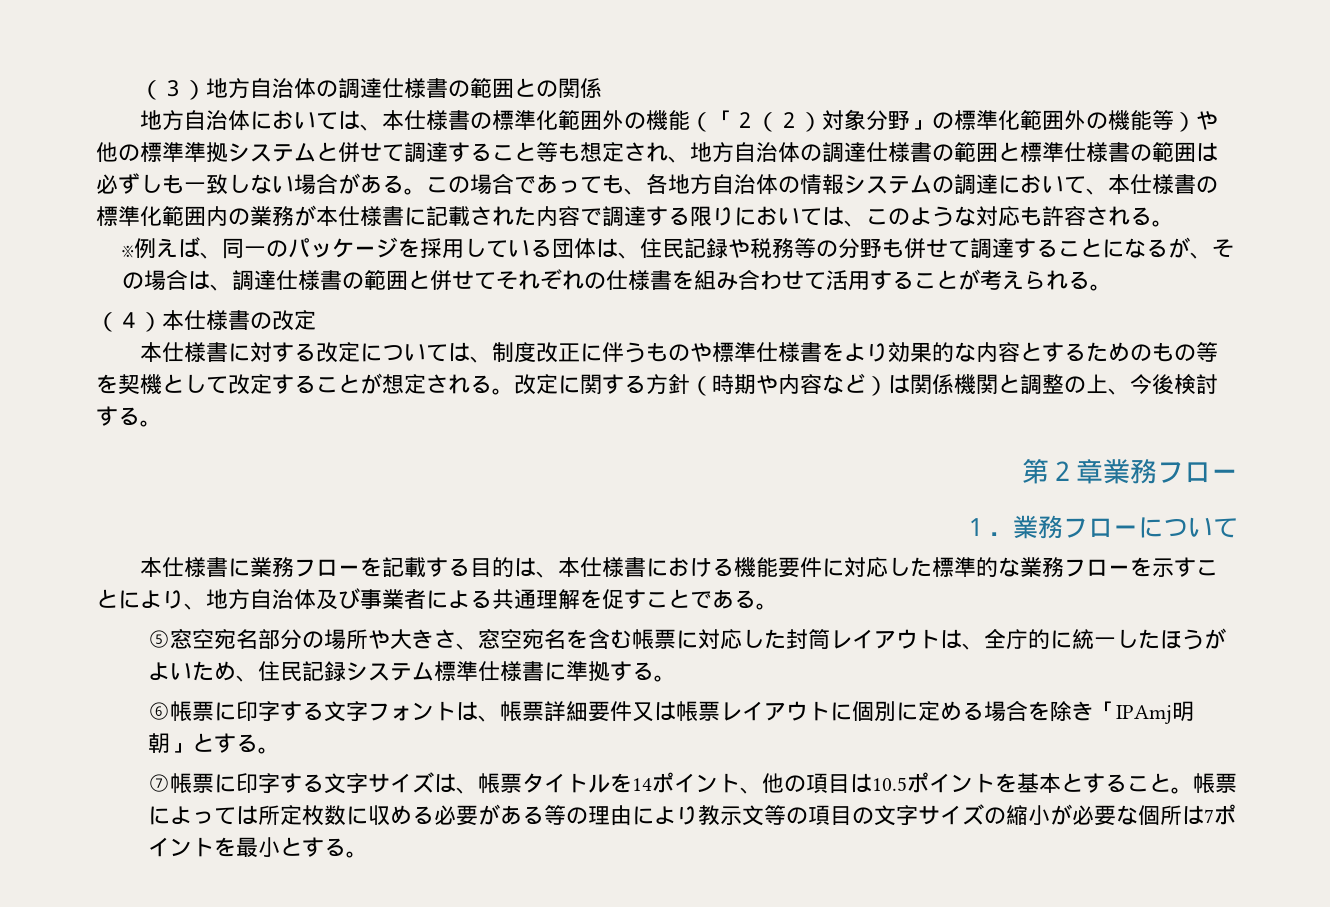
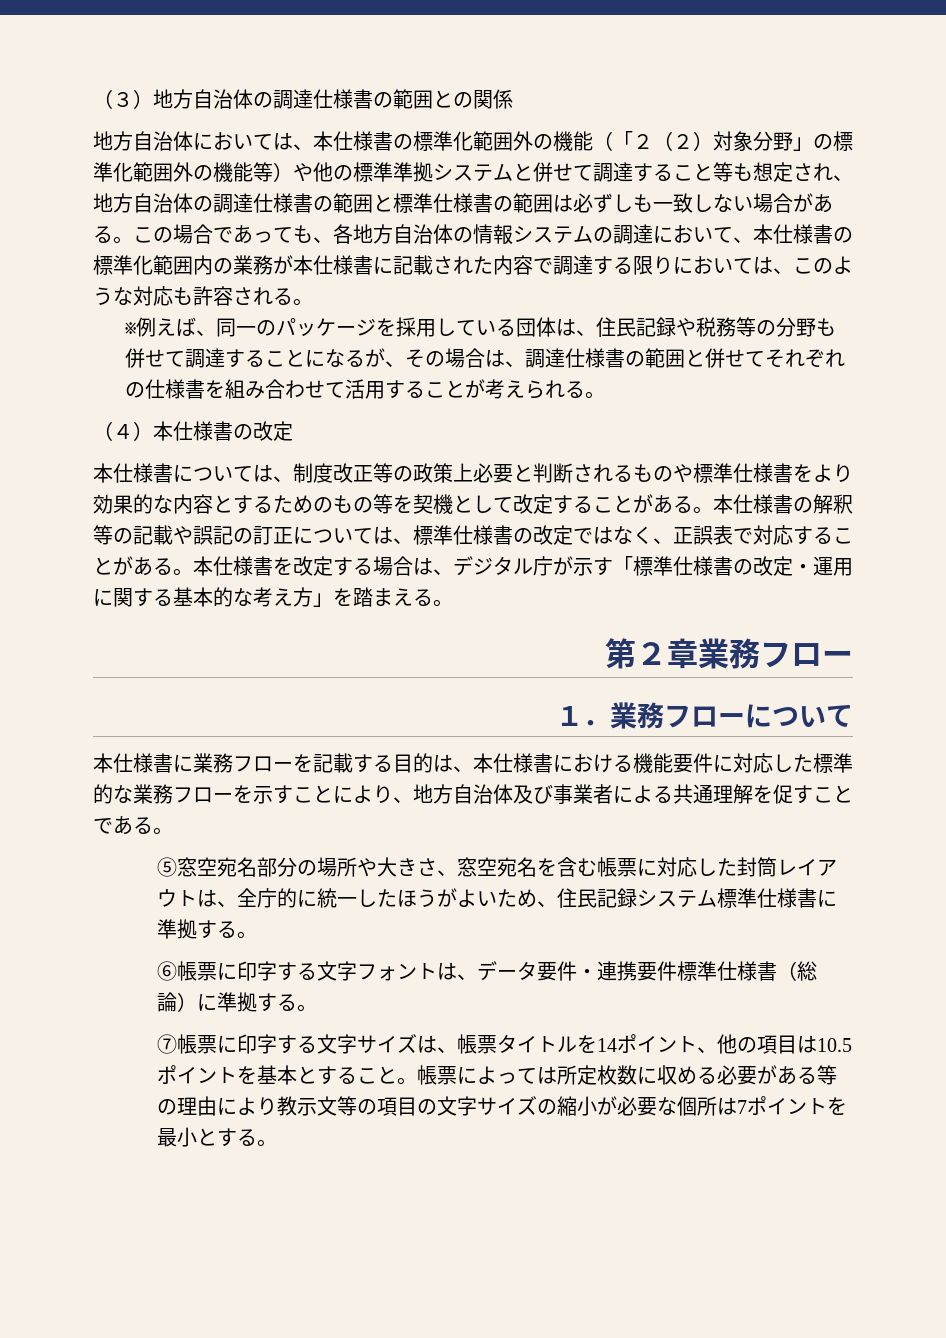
- 本仕様書に対する改定については、制度改正に伴うものや標準仕様書をより効果的な内容とするためのもの等を契機として改定することが想定される。改定に関する方針（時期や内容など）は関係機関と調整の上、今後検討する。
+ 本仕様書については、制度改正等の政策上必要と判断されるものや標準仕様書をより効果的な内容とするためのもの等を契機として改定することがある。本仕様書の解釈等の記載や誤記の訂正については、標準仕様書の改定ではなく、正誤表で対応することがある。本仕様書を改定する場合は、デジタル庁が示す「標準仕様書の改定・運用に関する基本的な考え方」を踏まえる。
- ⑥帳票に印字する文字フォントは、帳票詳細要件又は帳票レイアウトに個別に定める場合を除き「IPAmj明朝」とする。
+ ⑥帳票に印字する文字フォントは、データ要件・連携要件標準仕様書（総論）に準拠する。

